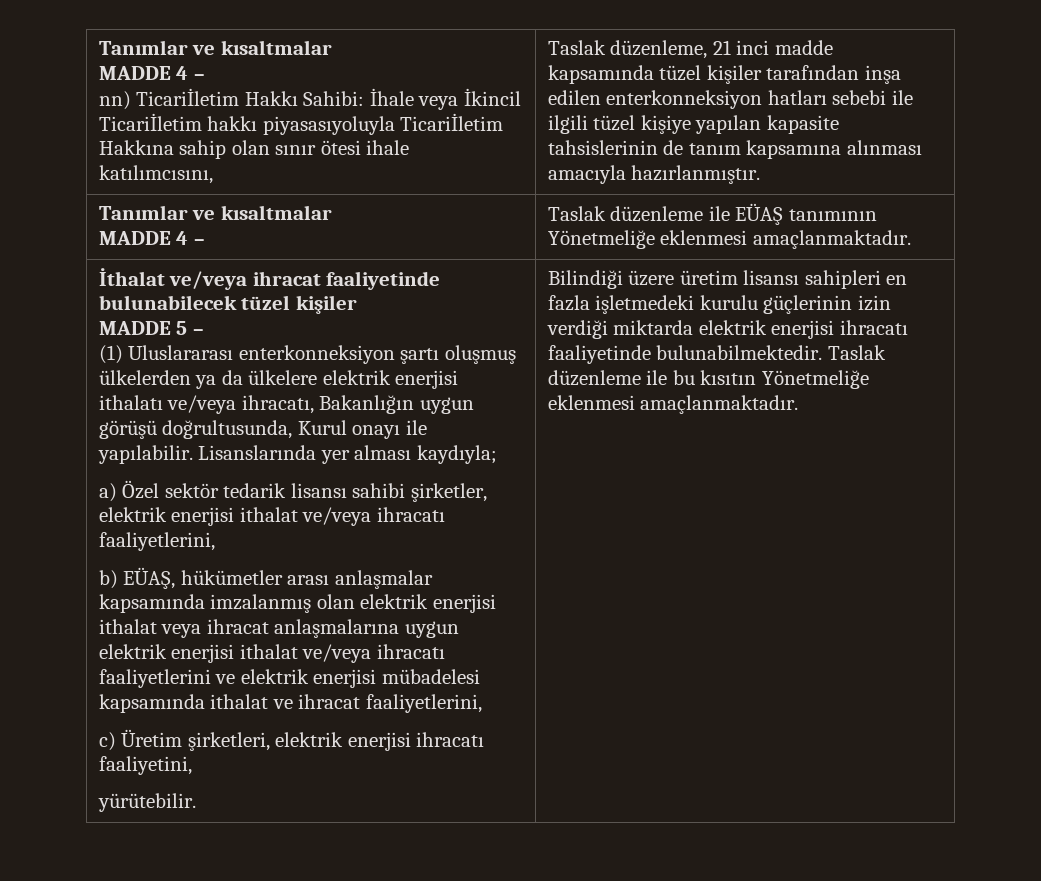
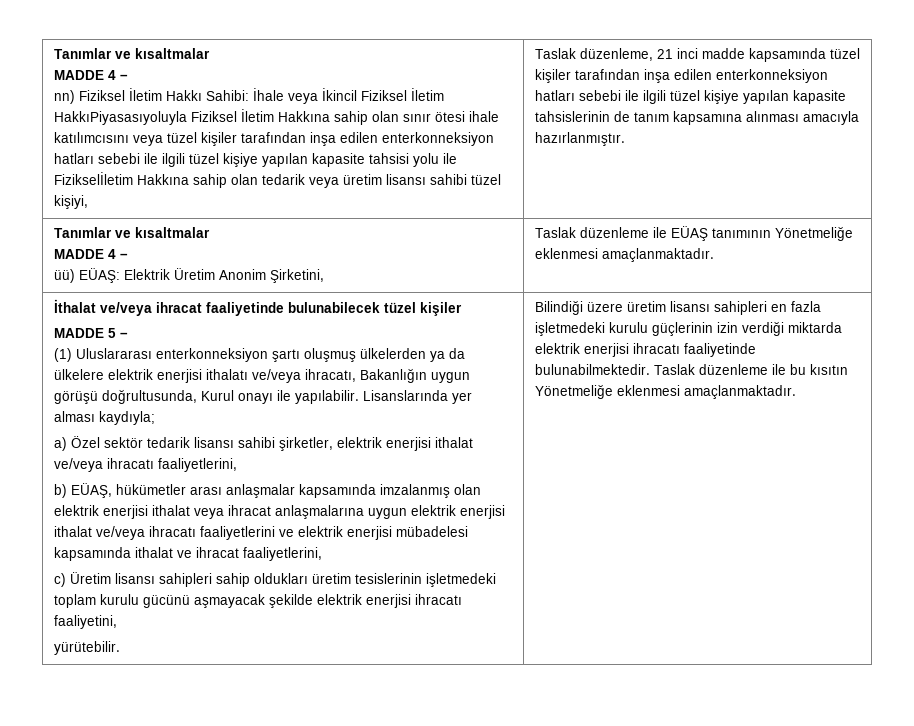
- nn) Ticariİletim Hakkı Sahibi: İhale veya İkincil Ticariİletim hakkı piyasasıyoluyla Ticariİletim Hakkına sahip olan sınır ötesi ihale katılımcısını,
+ nn) Fiziksel İletim Hakkı Sahibi: İhale veya İkincil Fiziksel İletim HakkıPiyasasıyoluyla Fiziksel İletim Hakkına sahip olan sınır ötesi ihale katılımcısını veya tüzel kişiler tarafından inşa edilen enterkonneksiyon hatları sebebi ile ilgili tüzel kişiye yapılan kapasite tahsisi yolu ile Fizikselİletim Hakkına sahip olan tedarik veya üretim lisansı sahibi tüzel kişiyi,
  Taslak düzenleme, 21 inci madde kapsamında tüzel kişiler tarafından inşa edilen enterkonneksiyon hatları sebebi ile ilgili tüzel kişiye yapılan kapasite tahsislerinin de tanım kapsamına alınması amacıyla hazırlanmıştır.
  Tanımlar ve kısaltmalar
- MADDE 4 – | Taslak düzenleme ile EÜAŞ tanımının Yönetmeliğe eklenmesi amaçlanmaktadır.
+ MADDE 4 –
+ üü) EÜAŞ: Elektrik Üretim Anonim Şirketini, | Taslak düzenleme ile EÜAŞ tanımının Yönetmeliğe eklenmesi amaçlanmaktadır.
- c) Üretim şirketleri, elektrik enerjisi ihracatı faaliyetini,
+ c) Üretim lisansı sahipleri sahip oldukları üretim tesislerinin işletmedeki toplam kurulu gücünü aşmayacak şekilde elektrik enerjisi ihracatı faaliyetini,

